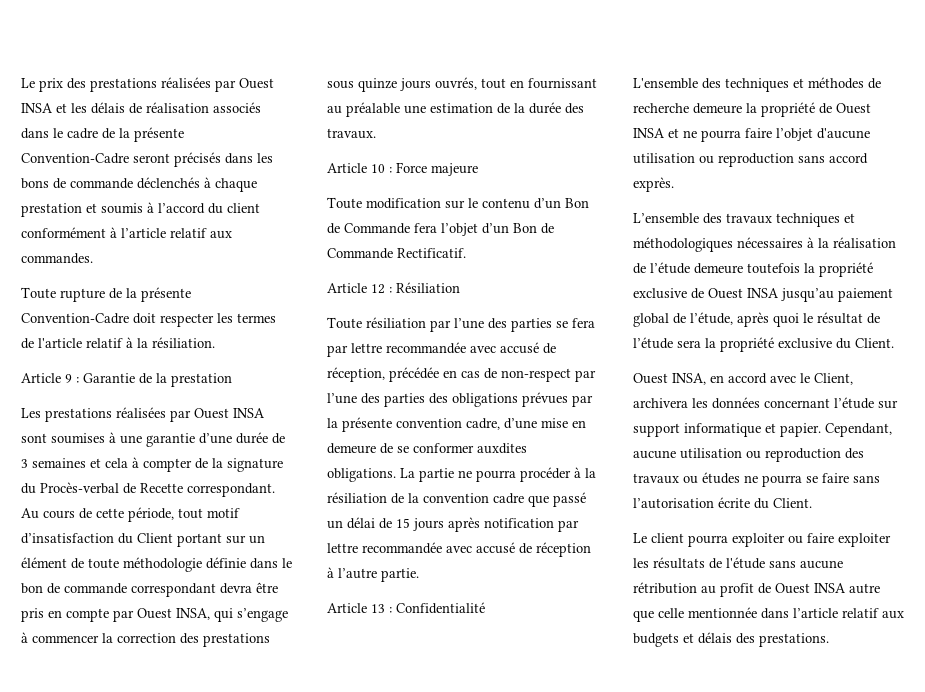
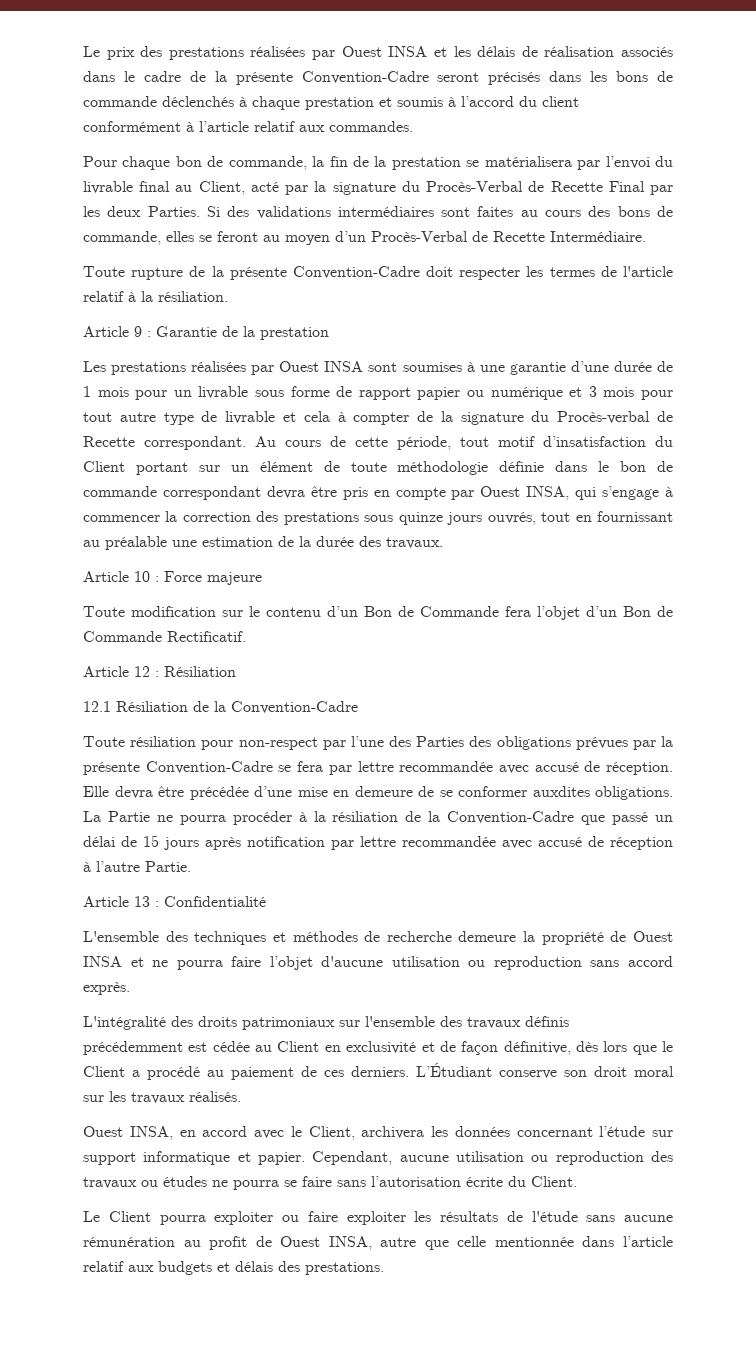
+ Pour chaque bon de commande, la fin de la prestation se matérialisera par l’envoi du livrable final au Client, acté par la signature du Procès-Verbal de Recette Final par les deux Parties. Si des validations intermédiaires sont faites au cours des bons de commande, elles se feront au moyen d’un Procès-Verbal de Recette Intermédiaire.
- Les prestations réalisées par Ouest INSA sont soumises à une garantie d’une durée de 3 semaines et cela à compter de la signature du Procès-verbal de Recette correspondant.
+ Les prestations réalisées par Ouest INSA sont soumises à une garantie d’une durée de 1 mois pour un livrable sous forme de rapport papier ou numérique et 3 mois pour tout autre type de livrable et cela à compter de la signature du Procès-verbal de Recette correspondant.
+ 12.1 Résiliation de la Convention-Cadre
- Toute résiliation par l’une des parties se fera par lettre recommandée avec accusé de réception, précédée en cas de non-respect par l’une des parties des obligations prévues par la présente convention cadre, d’une mise en demeure de se conformer auxdites obligations.
+ Toute résiliation pour non-respect par l’une des Parties des obligations prévues par la présente Convention-Cadre se fera par lettre recommandée avec accusé de réception. Elle devra être précédée d’une mise en demeure de se conformer auxdites obligations.
- La partie ne pourra procéder à la résiliation de la convention cadre que passé un délai de 15 jours après notification par lettre recommandée avec accusé de réception à l’autre partie.
+ La Partie ne pourra procéder à la résiliation de la Convention-Cadre que passé un délai de 15 jours après notification par lettre recommandée avec accusé de réception à l’autre Partie.
- L’ensemble des travaux techniques et méthodologiques nécessaires à la réalisation de l’étude demeure toutefois la propriété exclusive de Ouest INSA jusqu’au paiement global de l’étude, après quoi le résultat de l’étude sera la propriété exclusive du Client.
+ L'intégralité des droits patrimoniaux sur l'ensemble des travaux définis précédemment est cédée au Client en exclusivité et de façon définitive, dès lors que le Client a procédé au paiement de ces derniers. L’Étudiant conserve son droit moral sur les travaux réalisés.
- Le client pourra exploiter ou faire exploiter les résultats de l'étude sans aucune rétribution au profit de Ouest INSA autre que celle mentionnée dans l’article relatif aux budgets et délais des prestations.
+ Le Client pourra exploiter ou faire exploiter les résultats de l'étude sans aucune rémunération au profit de Ouest INSA, autre que celle mentionnée dans l’article relatif aux budgets et délais des prestations.

